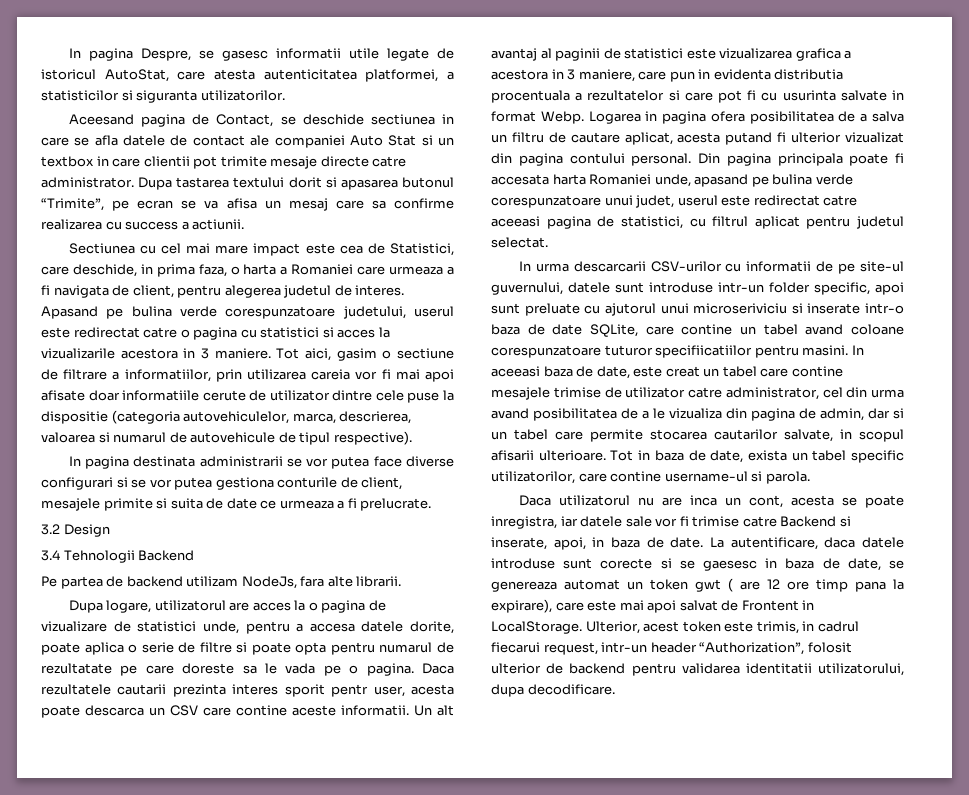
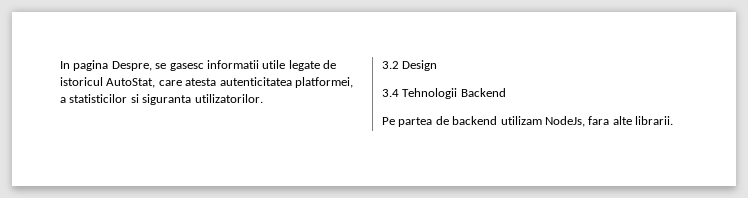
- Aceesand pagina de Contact, se deschide sectiunea in care se afla datele de contact ale companiei Auto Stat si un textbox in care clientii pot trimite mesaje directe catre administrator. Dupa tastarea textului dorit si apasarea butonul “Trimite”, pe ecran se va afisa un mesaj care sa confirme realizarea cu success a actiunii.
- Sectiunea cu cel mai mare impact este cea de Statistici, care deschide, in prima faza, o harta a Romaniei care urmeaza a fi navigata de client, pentru alegerea judetul de interes. Apasand pe bulina verde corespunzatoare judetului, userul este redirectat catre o pagina cu statistici si acces la vizualizarile acestora in 3 maniere. Tot aici, gasim o sectiune de filtrare a informatiilor, prin utilizarea careia vor fi mai apoi afisate doar informatiile cerute de utilizator dintre cele puse la dispositie (categoria autovehiculelor, marca, descrierea, valoarea si numarul de autovehicule de tipul respective).
- In pagina destinata administrarii se vor putea face diverse configurari si se vor putea gestiona conturile de client, mesajele primite si suita de date ce urmeaza a fi prelucrate.
- Dupa logare, utilizatorul are acces la o pagina de vizualizare de statistici unde, pentru a accesa datele dorite, poate aplica o serie de filtre si poate opta pentru numarul de rezultatate pe care doreste sa le vada pe o pagina. Daca rezultatele cautarii prezinta interes sporit pentr user, acesta poate descarca un CSV care contine aceste informatii. Un alt avantaj al paginii de statistici este vizualizarea grafica a acestora in 3 maniere, care pun in evidenta distributia procentuala a rezultatelor si care pot fi cu usurinta salvate in format Webp. Logarea in pagina ofera posibilitatea de a salva un filtru de cautare aplicat, acesta putand fi ulterior vizualizat din pagina contului personal. Din pagina principala poate fi accesata harta Romaniei unde, apasand pe bulina verde corespunzatoare unui judet, userul este redirectat catre aceeasi pagina de statistici, cu filtrul aplicat pentru judetul selectat.
- In urma descarcarii CSV-urilor cu informatii de pe site-ul guvernului, datele sunt introduse intr-un folder specific, apoi sunt preluate cu ajutorul unui microseriviciu si inserate intr-o baza de date SQLite, care contine un tabel avand coloane corespunzatoare tuturor specifiicatiilor pentru masini. In aceeasi baza de date, este creat un tabel care contine mesajele trimise de utilizator catre administrator, cel din urma avand posibilitatea de a le vizualiza din pagina de admin, dar si un tabel care permite stocarea cautarilor salvate, in scopul afisarii ulterioare. Tot in baza de date, exista un tabel specific utilizatorilor, care contine username-ul si parola.
- Daca utilizatorul nu are inca un cont, acesta se poate inregistra, iar datele sale vor fi trimise catre Backend si inserate, apoi, in baza de date. La autentificare, daca datele introduse sunt corecte si se gaesesc in baza de date, se genereaza automat un token gwt ( are 12 ore timp pana la expirare), care este mai apoi salvat de Frontent in LocalStorage. Ulterior, acest token este trimis, in cadrul fiecarui request, intr-un header “Authorization”, folosit ulterior de backend pentru validarea identitatii utilizatorului, dupa decodificare.

